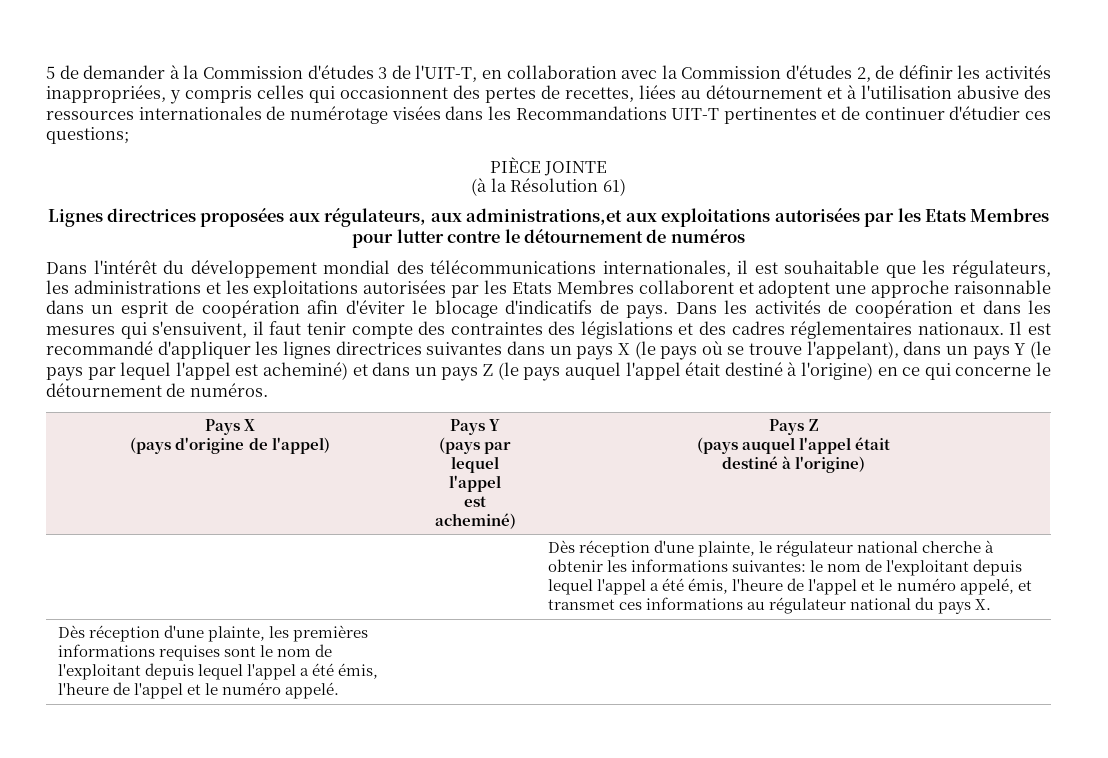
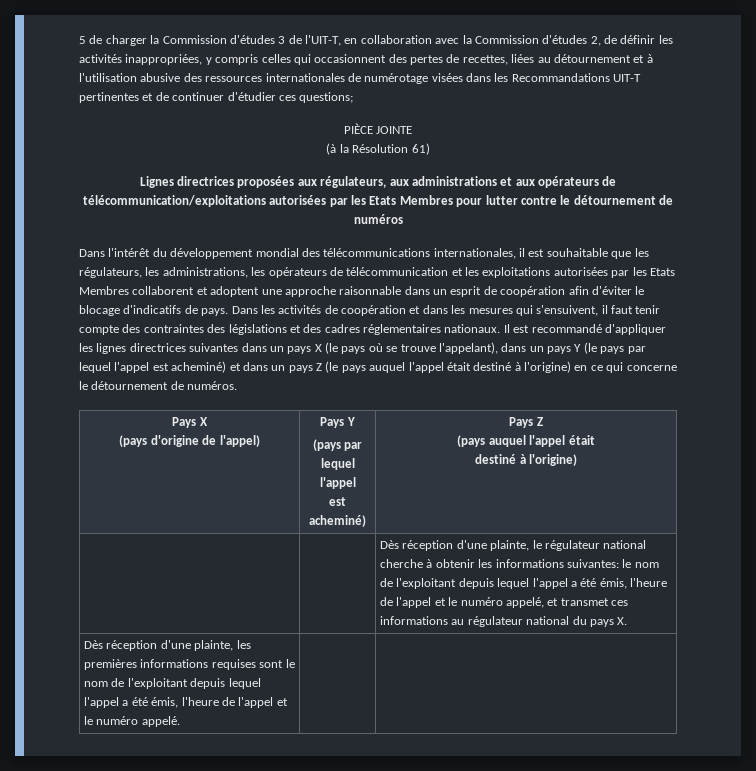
- 5 de demander à la Commission d'études 3 de l'UIT-T, en collaboration avec la Commission d'études 2, de définir les activités inappropriées, y compris celles qui occasionnent des pertes de recettes, liées au détournement et à l'utilisation abusive des ressources internationales de numérotage visées dans les Recommandations UIT-T pertinentes et de continuer d'étudier ces questions;
+ 5 de charger la Commission d'études 3 de l'UIT-T, en collaboration avec la Commission d'études 2, de définir les activités inappropriées, y compris celles qui occasionnent des pertes de recettes, liées au détournement et à l'utilisation abusive des ressources internationales de numérotage visées dans les Recommandations UIT-T pertinentes et de continuer d'étudier ces questions;
- Lignes directrices proposées aux régulateurs, aux administrations,et aux exploitations autorisées par les Etats Membres pour lutter contre le détournement de numéros
+ Lignes directrices proposées aux régulateurs, aux administrations et aux opérateurs de télécommunication/exploitations autorisées par les Etats Membres pour lutter contre le détournement de numéros
- Dans l'intérêt du développement mondial des télécommunications internationales, il est souhaitable que les régulateurs, les administrations et les exploitations autorisées par les Etats Membres collaborent et adoptent une approche raisonnable dans un esprit de coopération afin d'éviter le blocage d'indicatifs de pays.
+ Dans l'intérêt du développement mondial des télécommunications internationales, il est souhaitable que les régulateurs, les administrations, les opérateurs de télécommunication et les exploitations autorisées par les Etats Membres collaborent et adoptent une approche raisonnable dans un esprit de coopération afin d'éviter le blocage d'indicatifs de pays.

